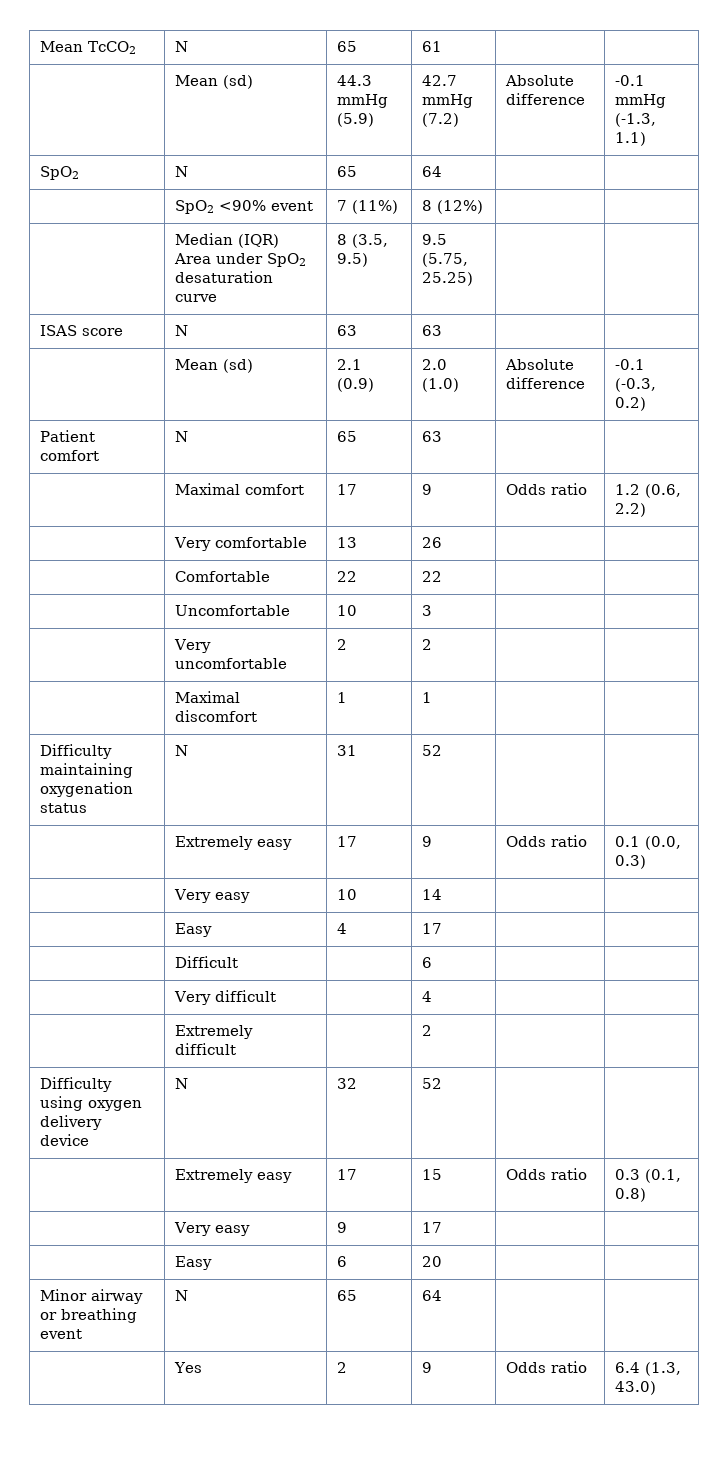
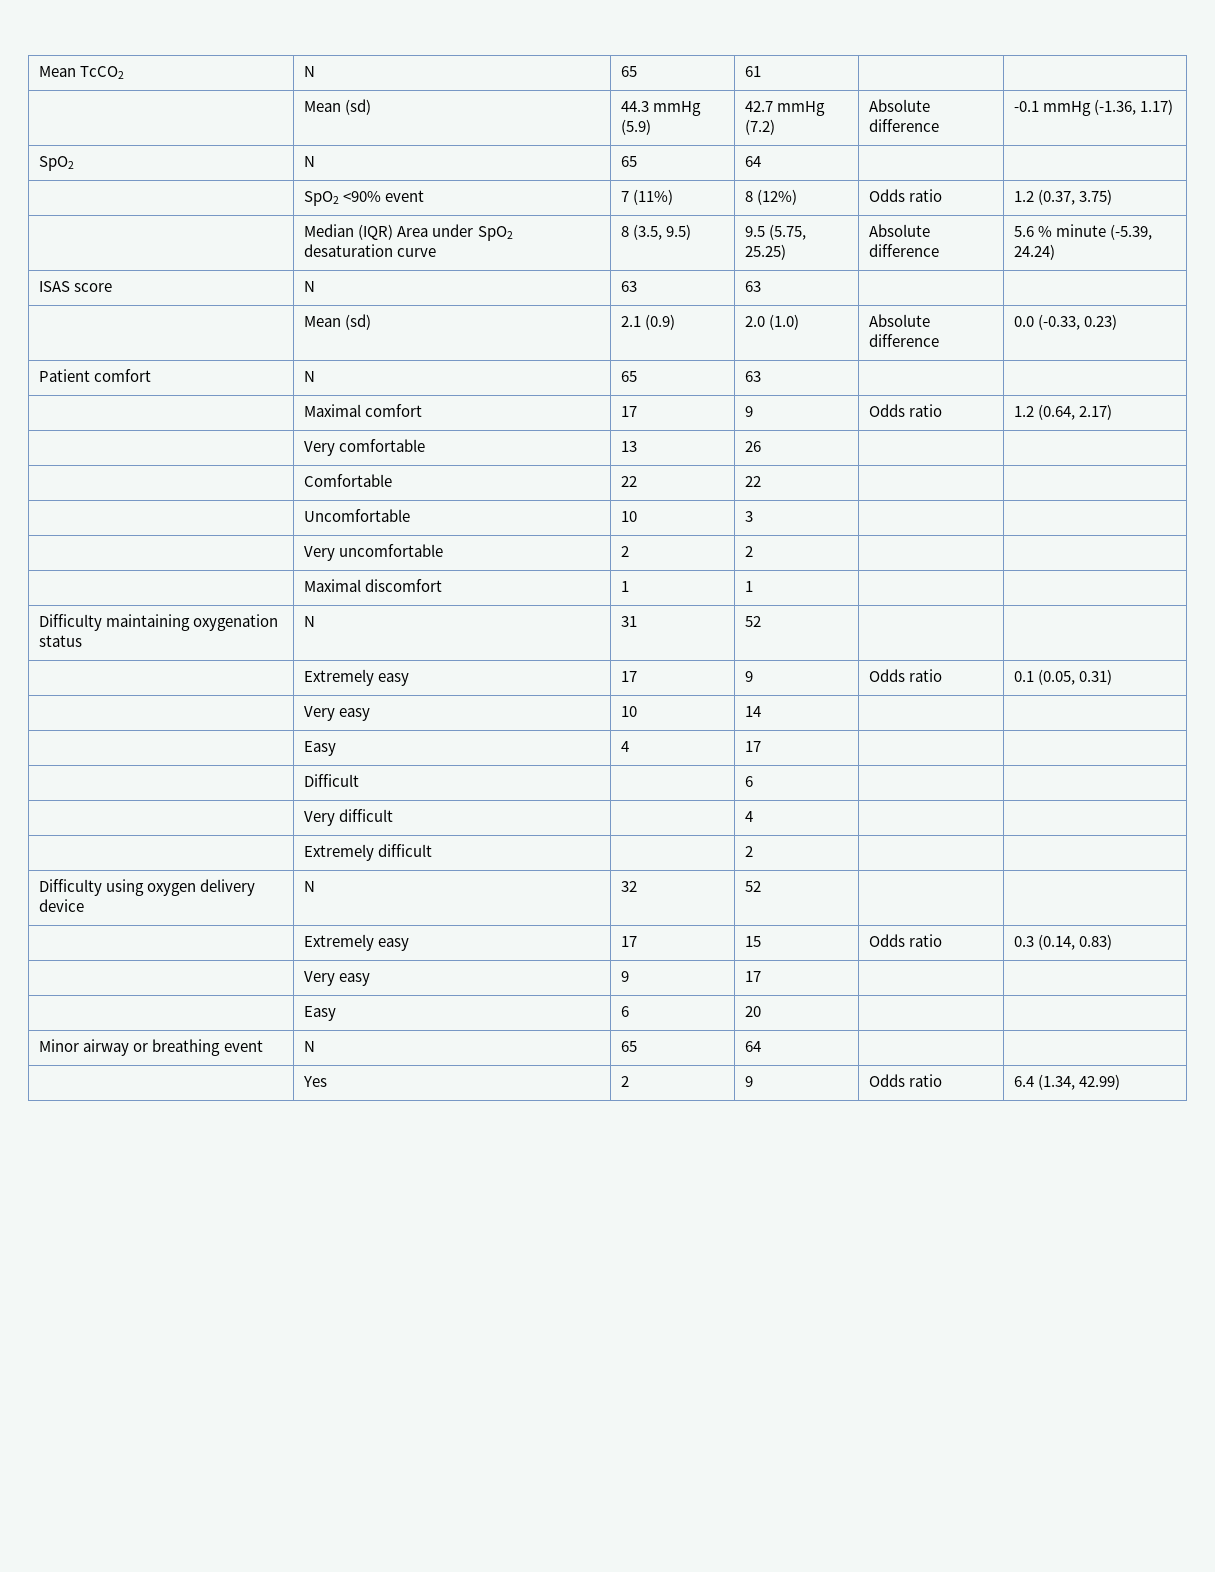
- | Mean (sd) | 44.3 mmHg (5.9) | 42.7 mmHg (7.2) | Absolute difference | -0.1 mmHg (-1.3, 1.1)
+ | Mean (sd) | 44.3 mmHg (5.9) | 42.7 mmHg (7.2) | Absolute difference | -0.1 mmHg (-1.36, 1.17)
- | SpO2 <90% event | 7 (11%) | 8 (12%) | |
+ | SpO2 <90% event | 7 (11%) | 8 (12%) | Odds ratio | 1.2 (0.37, 3.75)
- | Median (IQR) Area under SpO2 desaturation curve | 8 (3.5, 9.5) | 9.5 (5.75, 25.25) | |
+ | Median (IQR) Area under SpO2 desaturation curve | 8 (3.5, 9.5) | 9.5 (5.75, 25.25) | Absolute difference | 5.6 % minute (-5.39, 24.24)
- | Mean (sd) | 2.1 (0.9) | 2.0 (1.0) | Absolute difference | -0.1 (-0.3, 0.2)
+ | Mean (sd) | 2.1 (0.9) | 2.0 (1.0) | Absolute difference | 0.0 (-0.33, 0.23)
- | Maximal comfort | 17 | 9 | Odds ratio | 1.2 (0.6, 2.2)
+ | Maximal comfort | 17 | 9 | Odds ratio | 1.2 (0.64, 2.17)
- | Extremely easy | 17 | 9 | Odds ratio | 0.1 (0.0, 0.3)
+ | Extremely easy | 17 | 9 | Odds ratio | 0.1 (0.05, 0.31)
- | Extremely easy | 17 | 15 | Odds ratio | 0.3 (0.1, 0.8)
+ | Extremely easy | 17 | 15 | Odds ratio | 0.3 (0.14, 0.83)
- | Yes | 2 | 9 | Odds ratio | 6.4 (1.3, 43.0)
+ | Yes | 2 | 9 | Odds ratio | 6.4 (1.34, 42.99)

